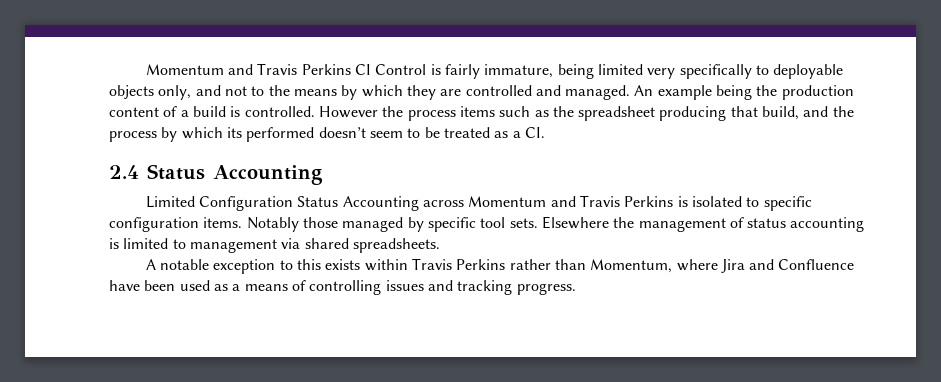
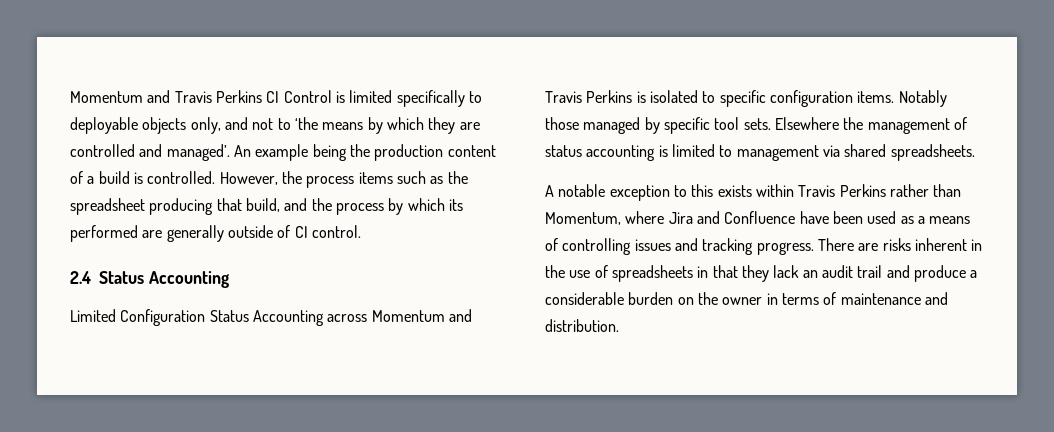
- Momentum and Travis Perkins CI Control is fairly immature, being limited very specifically to deployable objects only, and not to the means by which they are controlled and managed.
+ Momentum and Travis Perkins CI Control is limited specifically to deployable objects only, and not to ‘the means by which they are controlled and managed’.
- However the process items such as the spreadsheet producing that build, and the process by which its performed doesn’t seem to be treated as a CI.
+ However, the process items such as the spreadsheet producing that build, and the process by which its performed are generally outside of CI control.
+ There are risks inherent in the use of spreadsheets in that they lack an audit trail and produce a considerable burden on the owner in terms of maintenance and distribution.

